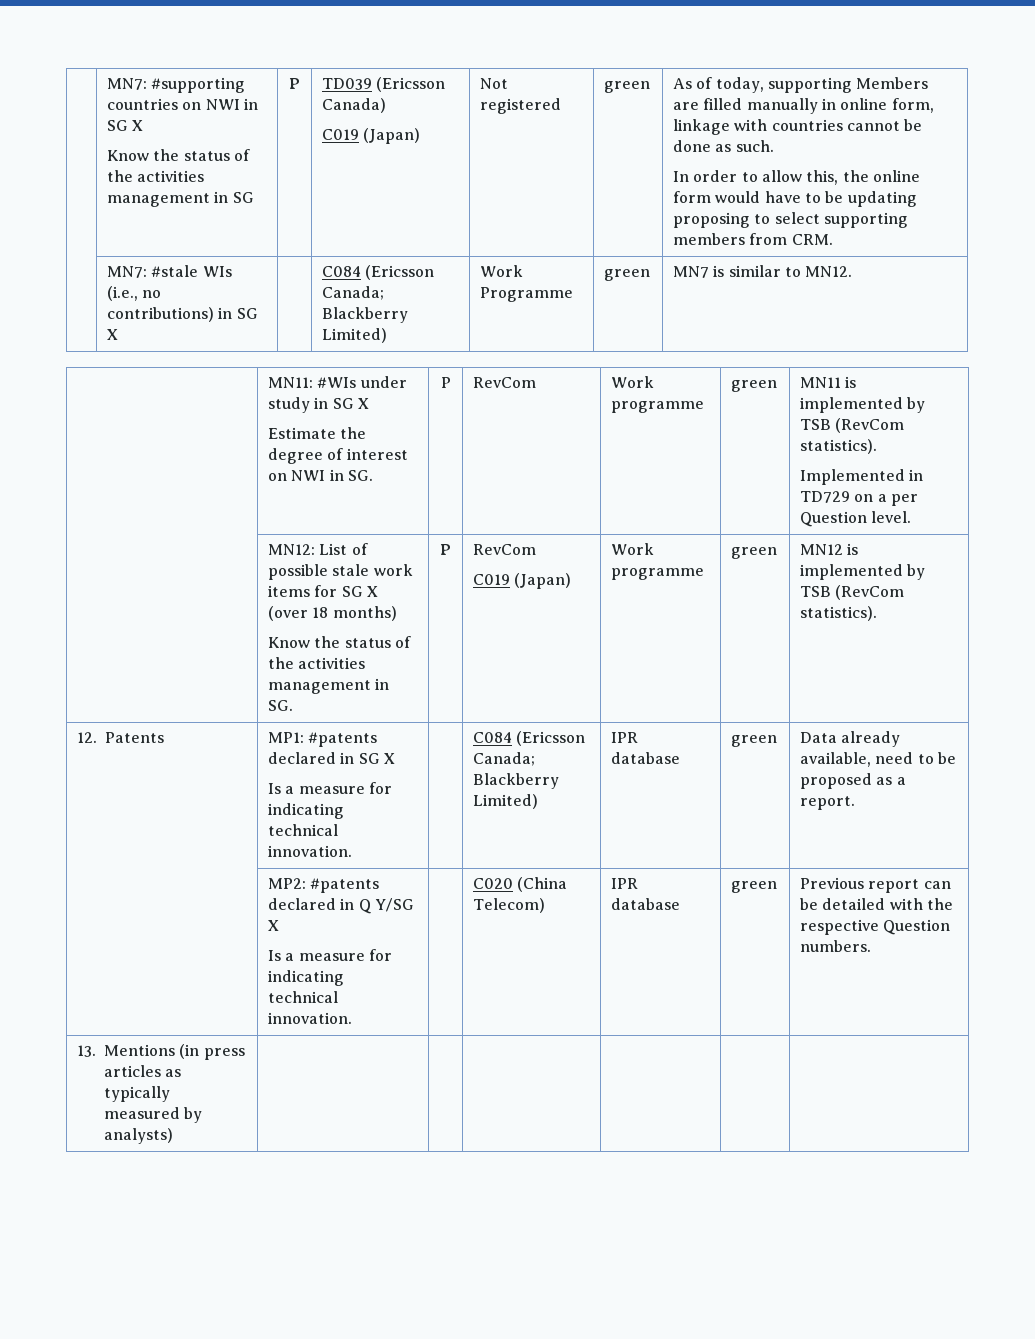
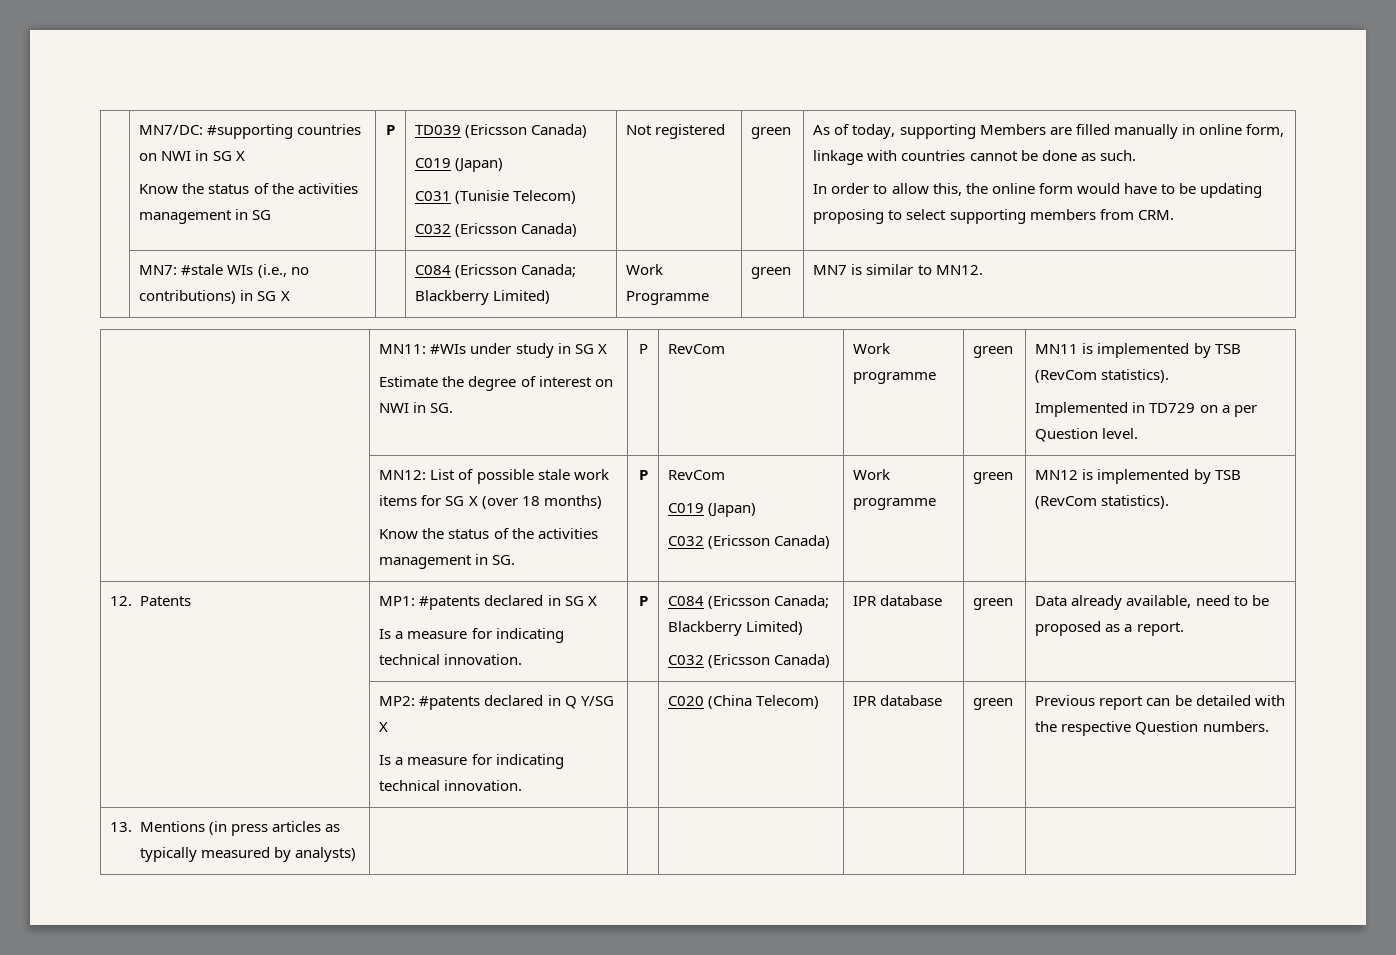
- MN7: #supporting countries on NWI in SG X
+ MN7/DC: #supporting countries on NWI in SG X
+ C031 (Tunisie Telecom)
+ C032 (Ericsson Canada)
  | MN12: List of possible stale work items for SG X (over 18 months)
  Know the status of the activities management in SG. | P | RevCom
- C019 (Japan) | Work programme | green | MN12 is implemented by TSB (RevCom statistics).
+ C019 (Japan)
+ C032 (Ericsson Canada) | Work programme | green | MN12 is implemented by TSB (RevCom statistics).
  12. Patents | MP1: #patents declared in SG X
- Is a measure for indicating technical innovation. | | C084 (Ericsson Canada; Blackberry Limited) | IPR database | green | Data already available, need to be proposed as a report.
+ Is a measure for indicating technical innovation. | P | C084 (Ericsson Canada; Blackberry Limited)
+ C032 (Ericsson Canada) | IPR database | green | Data already available, need to be proposed as a report.

